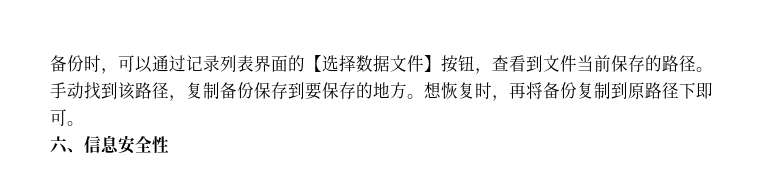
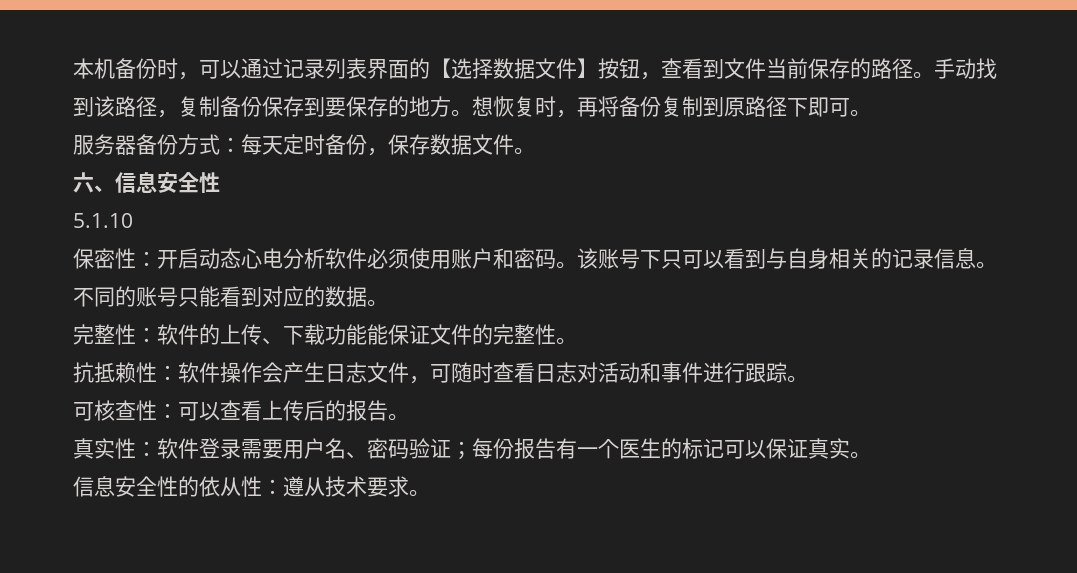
- 备份时，可以通过记录列表界面的【选择数据文件】按钮，查看到文件当前保存的路径。
+ 本机备份时，可以通过记录列表界面的【选择数据文件】按钮，查看到文件当前保存的路径。
+ 服务器备份方式：每天定时备份，保存数据文件。
  六、信息安全性
+ 5.1.10
+ 保密性：开启动态心电分析软件必须使用账户和密码。该账号下只可以看到与自身相关的记录信息。不同的账号只能看到对应的数据。
+ 完整性：软件的上传、下载功能能保证文件的完整性。
+ 抗抵赖性：软件操作会产生日志文件，可随时查看日志对活动和事件进行跟踪。
+ 可核查性：可以查看上传后的报告。
+ 真实性：软件登录需要用户名、密码验证；每份报告有一个医生的标记可以保证真实。
+ 信息安全性的依从性：遵从技术要求。

